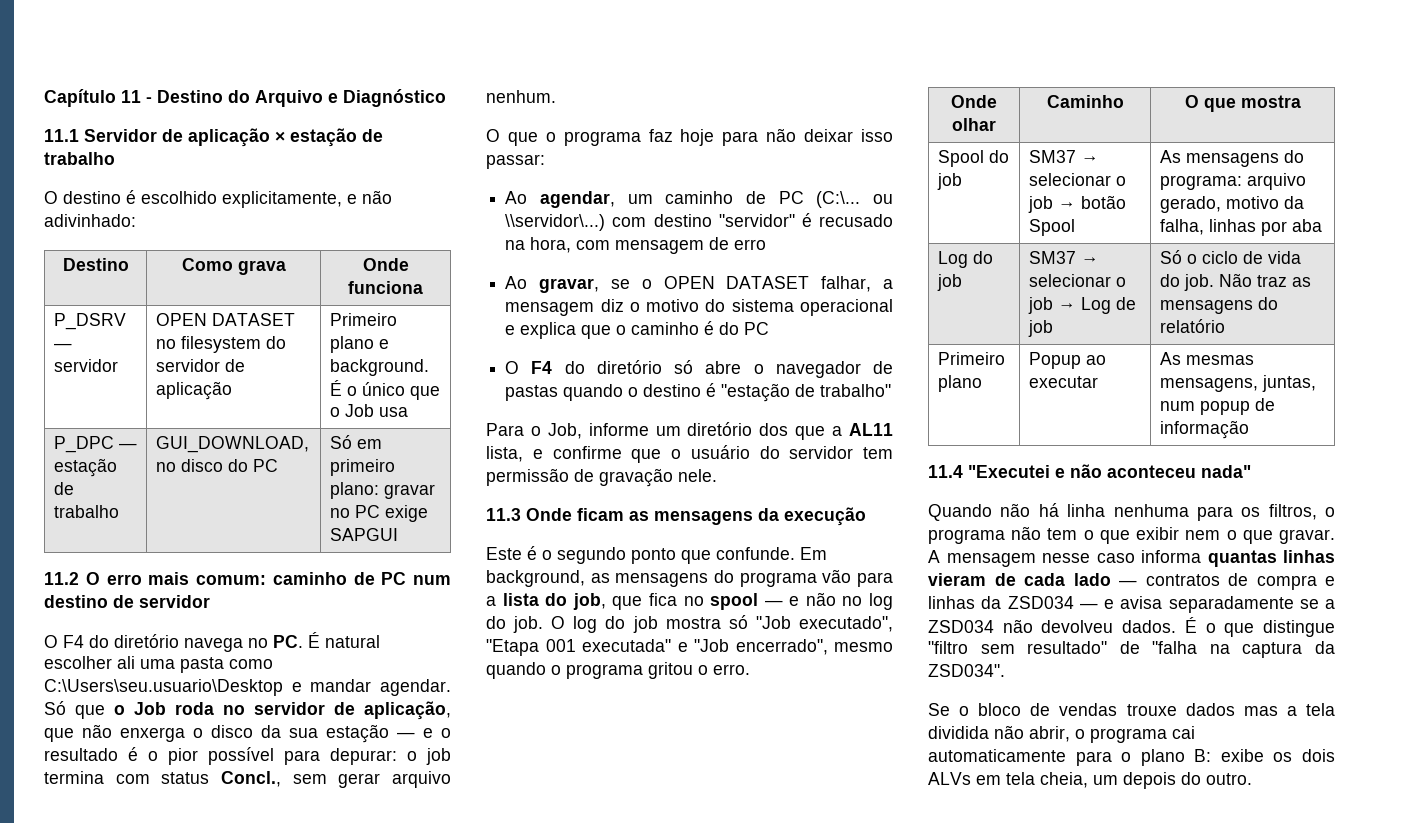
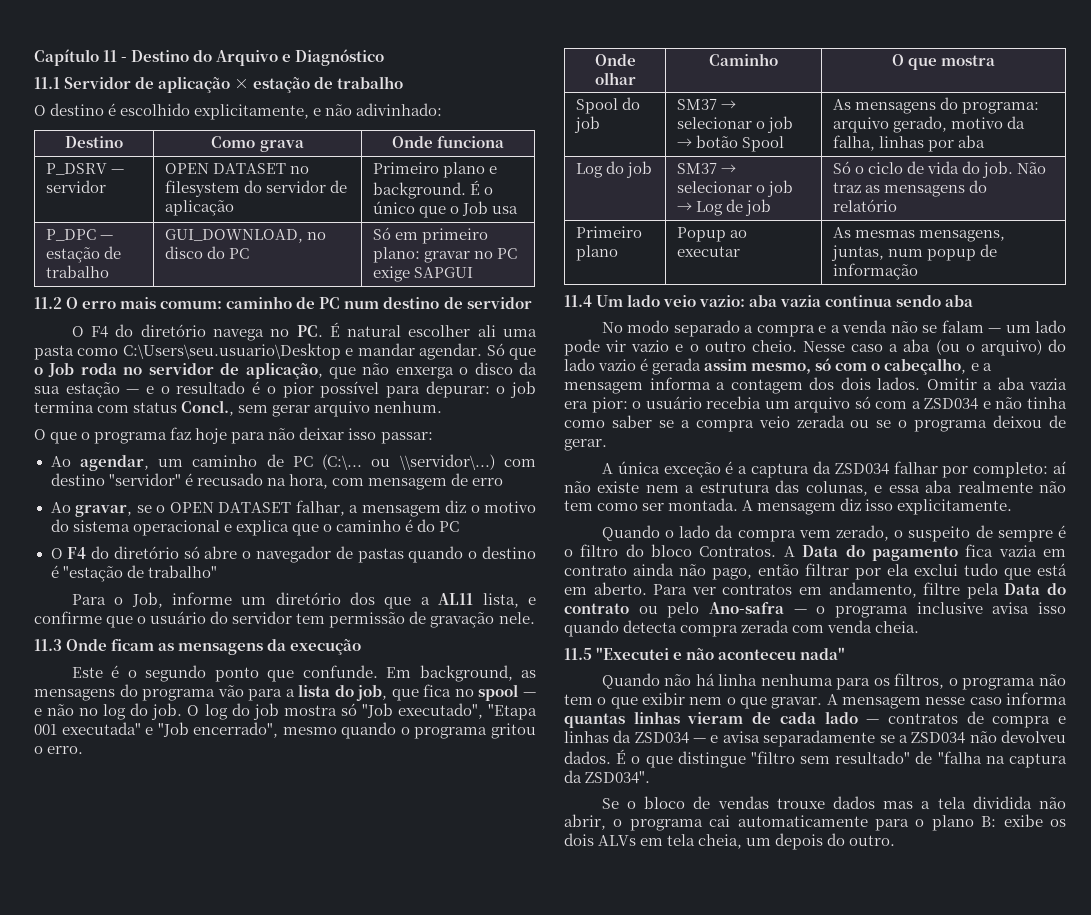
- 11.4 "Executei e não aconteceu nada"
+ 11.4 Um lado veio vazio: aba vazia continua sendo aba
+ No modo separado a compra e a venda não se falam — um lado pode vir vazio e o outro cheio. Nesse caso a aba (ou o arquivo) do lado vazio é gerada assim mesmo, só com o cabeçalho, e a mensagem informa a contagem dos dois lados. Omitir a aba vazia era pior: o usuário recebia um arquivo só com a ZSD034 e não tinha como saber se a compra veio zerada ou se o programa deixou de gerar.
+ A única exceção é a captura da ZSD034 falhar por completo: aí não existe nem a estrutura das colunas, e essa aba realmente não tem como ser montada. A mensagem diz isso explicitamente.
+ Quando o lado da compra vem zerado, o suspeito de sempre é o filtro do bloco Contratos. A Data do pagamento fica vazia em contrato ainda não pago, então filtrar por ela exclui tudo que está em aberto. Para ver contratos em andamento, filtre pela Data do contrato ou pelo Ano-safra — o programa inclusive avisa isso quando detecta compra zerada com venda cheia.
+ 11.5 "Executei e não aconteceu nada"

